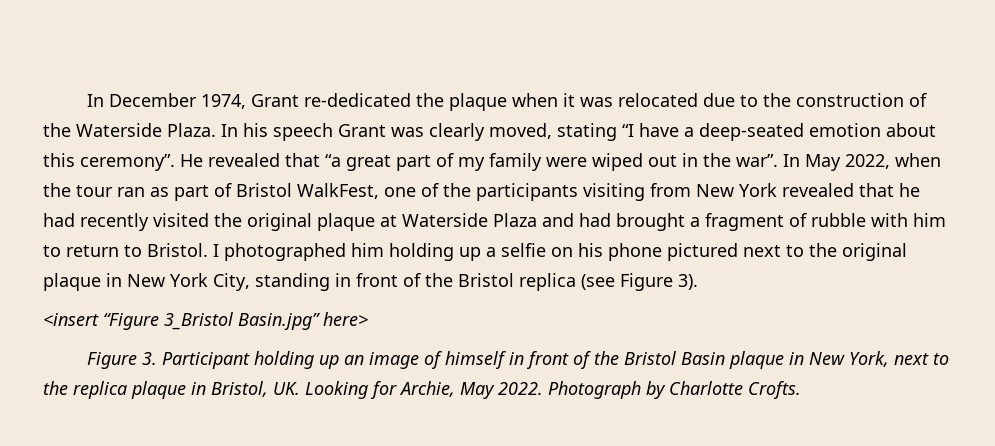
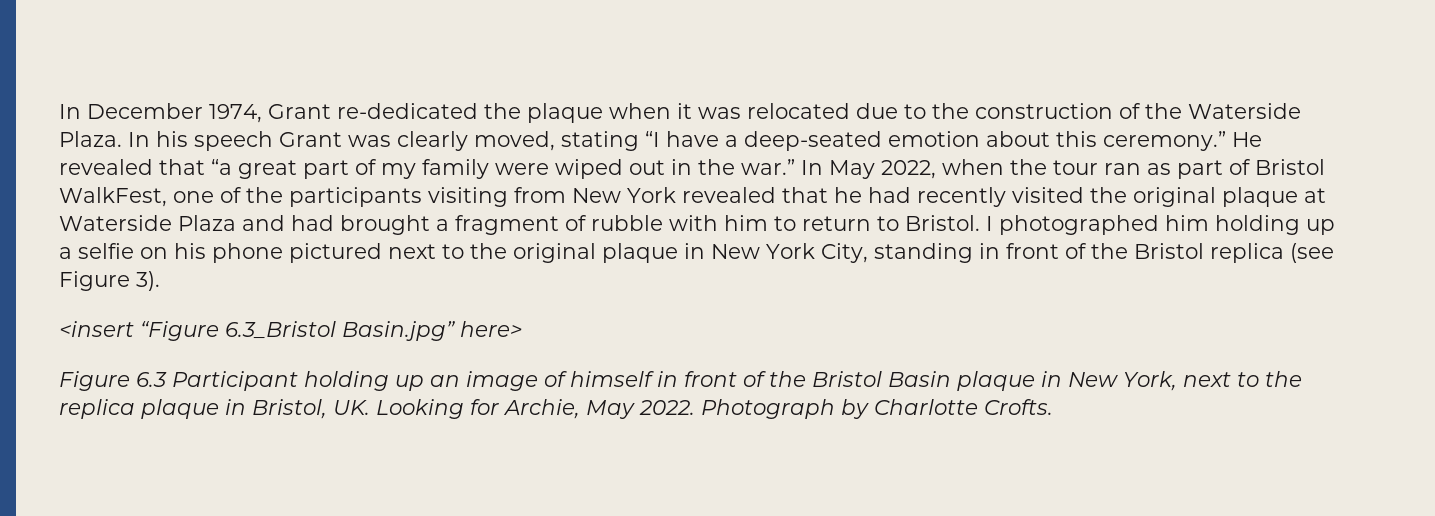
- In his speech Grant was clearly moved, stating “I have a deep-seated emotion about this ceremony”.
+ In his speech Grant was clearly moved, stating “I have a deep-seated emotion about this ceremony.”
- He revealed that “a great part of my family were wiped out in the war”.
+ He revealed that “a great part of my family were wiped out in the war.”
- <insert “Figure 3_Bristol Basin.jpg” here>
+ <insert “Figure 6.3_Bristol Basin.jpg” here>
- Figure 3. Participant holding up an image of himself in front of the Bristol Basin plaque in New York, next to the replica plaque in Bristol, UK. Looking for Archie, May 2022.
+ Figure 6.3 Participant holding up an image of himself in front of the Bristol Basin plaque in New York, next to the replica plaque in Bristol, UK. Looking for Archie, May 2022.

